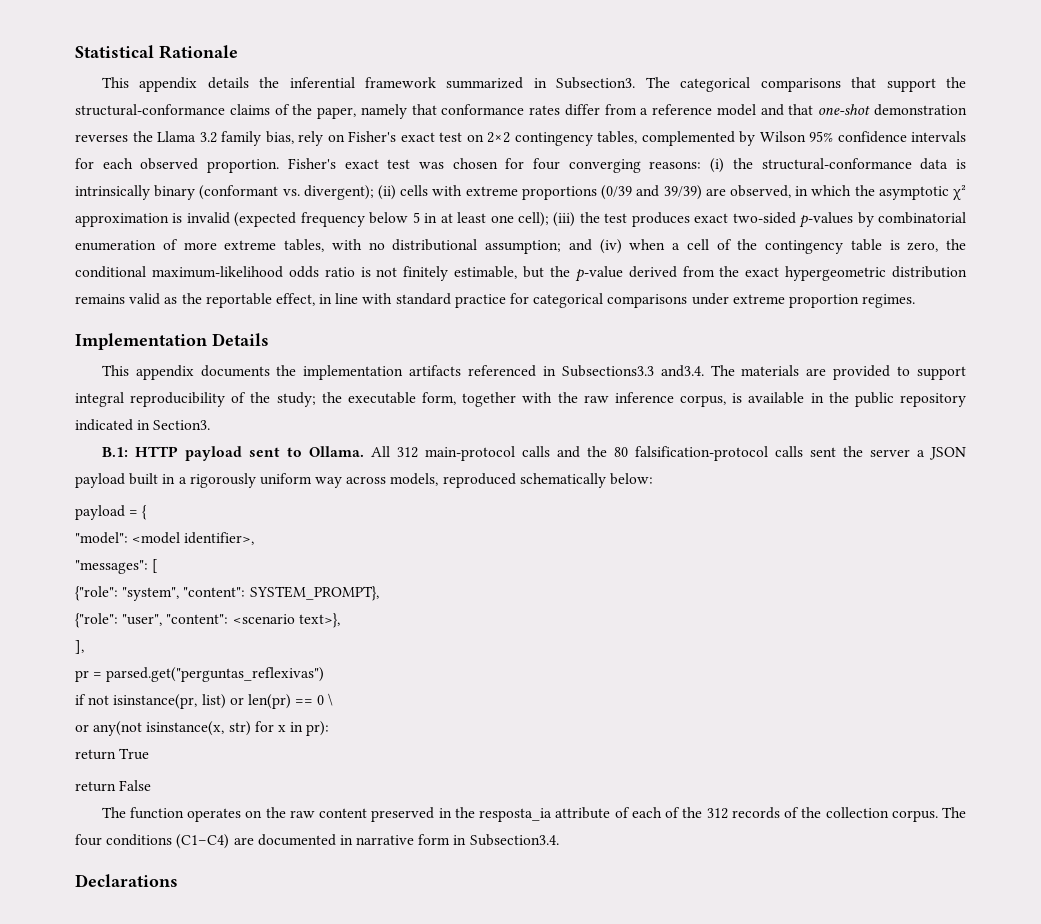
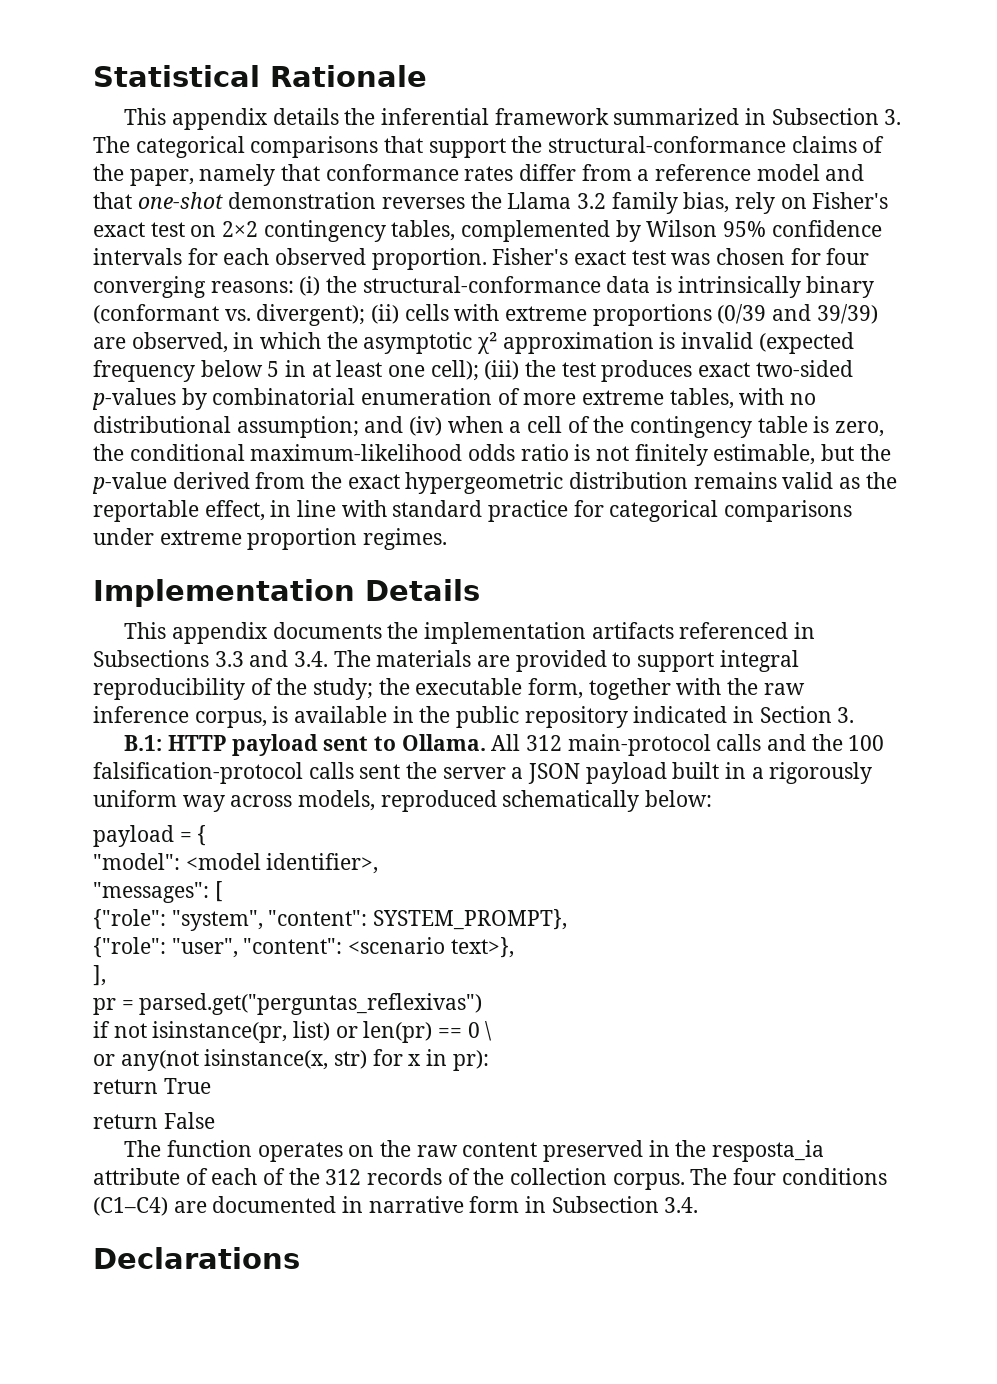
- This appendix details the inferential framework summarized in Subsection3. The categorical comparisons that support the structural-conformance claims of the paper, namely that conformance rates differ from a reference model and that one-shot demonstration reverses the Llama 3.2 family bias, rely on Fisher's exact test on 2×2 contingency tables, complemented by Wilson 95% confidence intervals for each observed proportion.
+ This appendix details the inferential framework summarized in Subsection 3. The categorical comparisons that support the structural-conformance claims of the paper, namely that conformance rates differ from a reference model and that one-shot demonstration reverses the Llama 3.2 family bias, rely on Fisher's exact test on 2×2 contingency tables, complemented by Wilson 95% confidence intervals for each observed proportion.
- This appendix documents the implementation artifacts referenced in Subsections3.3 and3.4. The materials are provided to support integral reproducibility of the study; the executable form, together with the raw inference corpus, is available in the public repository indicated in Section3.
+ This appendix documents the implementation artifacts referenced in Subsections 3.3 and 3.4. The materials are provided to support integral reproducibility of the study; the executable form, together with the raw inference corpus, is available in the public repository indicated in Section 3.
- All 312 main-protocol calls and the 80 falsification-protocol calls sent the server a JSON payload built in a rigorously uniform way across models, reproduced schematically below:
+ All 312 main-protocol calls and the 100 falsification-protocol calls sent the server a JSON payload built in a rigorously uniform way across models, reproduced schematically below:
- The four conditions (C1–C4) are documented in narrative form in Subsection3.4.
+ The four conditions (C1–C4) are documented in narrative form in Subsection 3.4.

